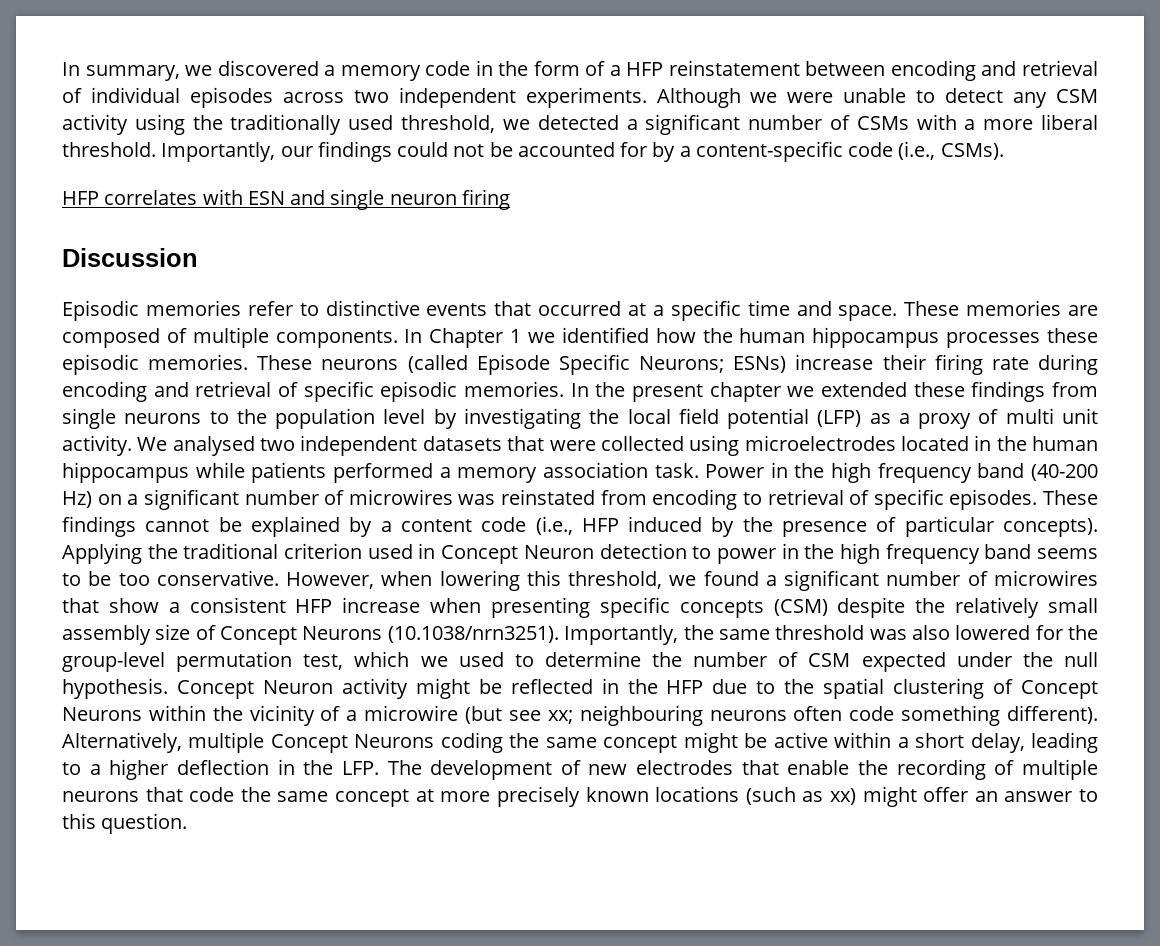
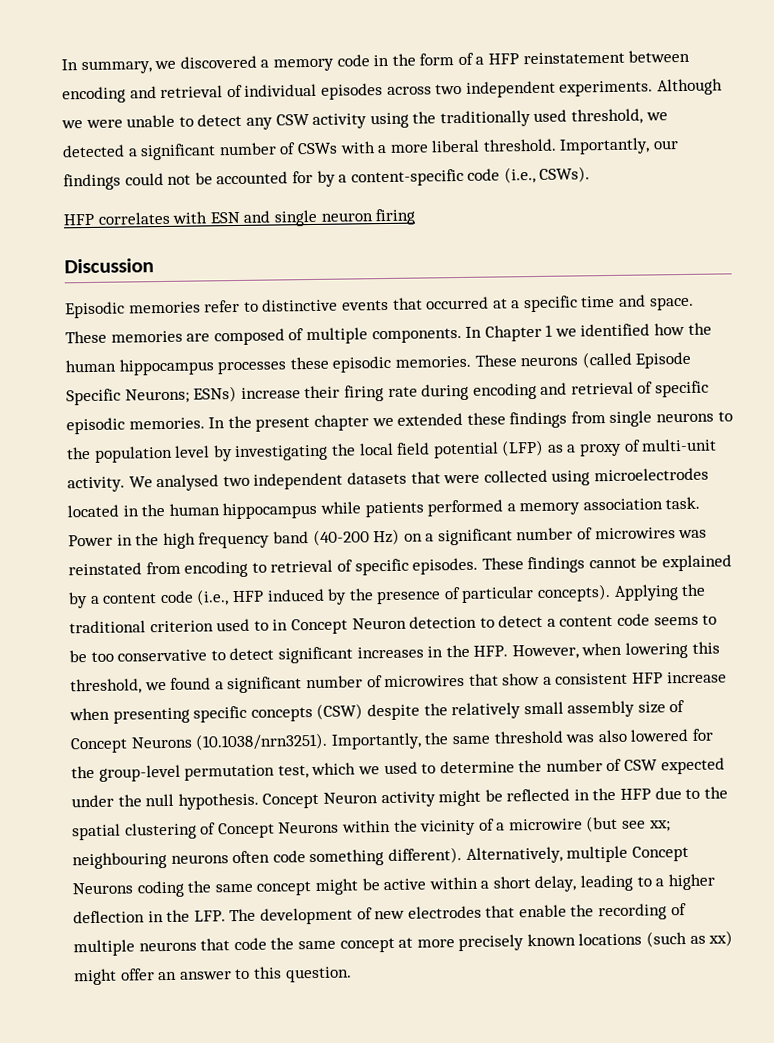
- Although we were unable to detect any CSM activity using the traditionally used threshold, we detected a significant number of CSMs with a more liberal threshold.
+ Although we were unable to detect any CSW activity using the traditionally used threshold, we detected a significant number of CSWs with a more liberal threshold.
- Importantly, our findings could not be accounted for by a content-specific code (i.e., CSMs).
+ Importantly, our findings could not be accounted for by a content-specific code (i.e., CSWs).
- In the present chapter we extended these findings from single neurons to the population level by investigating the local field potential (LFP) as a proxy of multi unit activity.
+ In the present chapter we extended these findings from single neurons to the population level by investigating the local field potential (LFP) as a proxy of multi-unit activity.
- Applying the traditional criterion used in Concept Neuron detection to power in the high frequency band seems to be too conservative. However, when lowering this threshold, we found a significant number of microwires that show a consistent HFP increase when presenting specific concepts (CSM) despite the relatively small assembly size of Concept Neurons (10.1038/nrn3251). Importantly, the same threshold was also lowered for the group-level permutation test, which we used to determine the number of CSM expected under the null hypothesis.
+ Applying the traditional criterion used to in Concept Neuron detection to detect a content code seems to be too conservative to detect significant increases in the HFP. However, when lowering this threshold, we found a significant number of microwires that show a consistent HFP increase when presenting specific concepts (CSW) despite the relatively small assembly size of Concept Neurons (10.1038/nrn3251). Importantly, the same threshold was also lowered for the group-level permutation test, which we used to determine the number of CSW expected under the null hypothesis.

